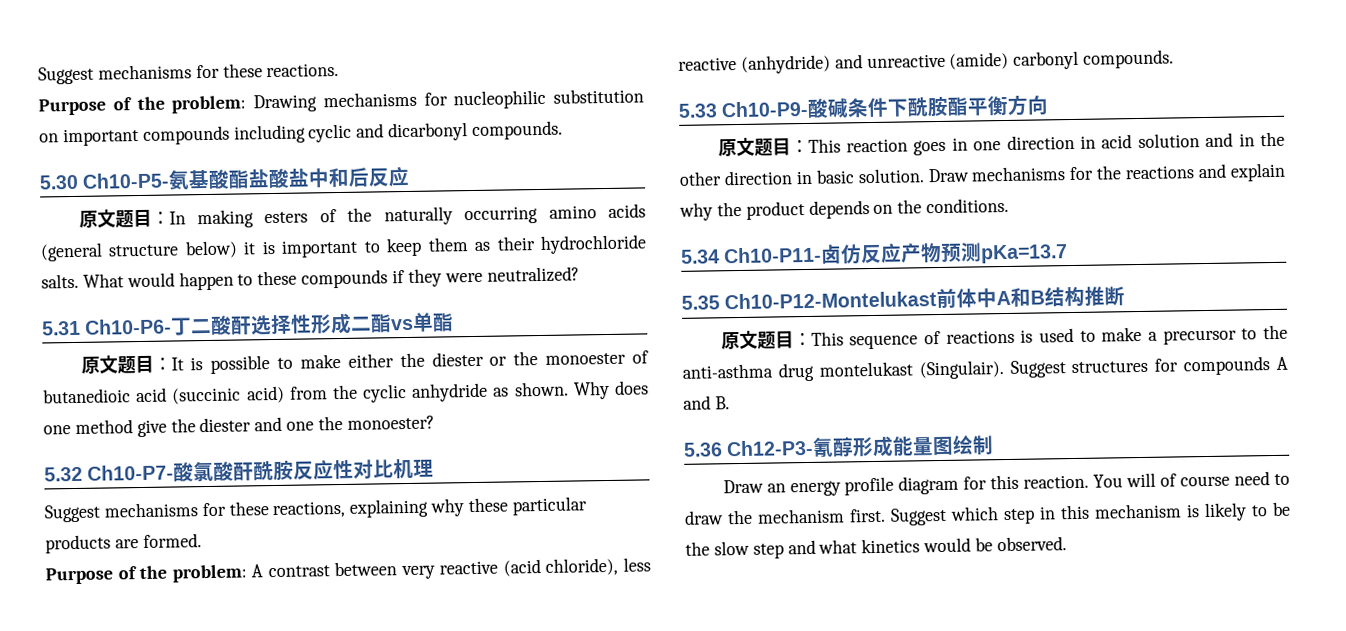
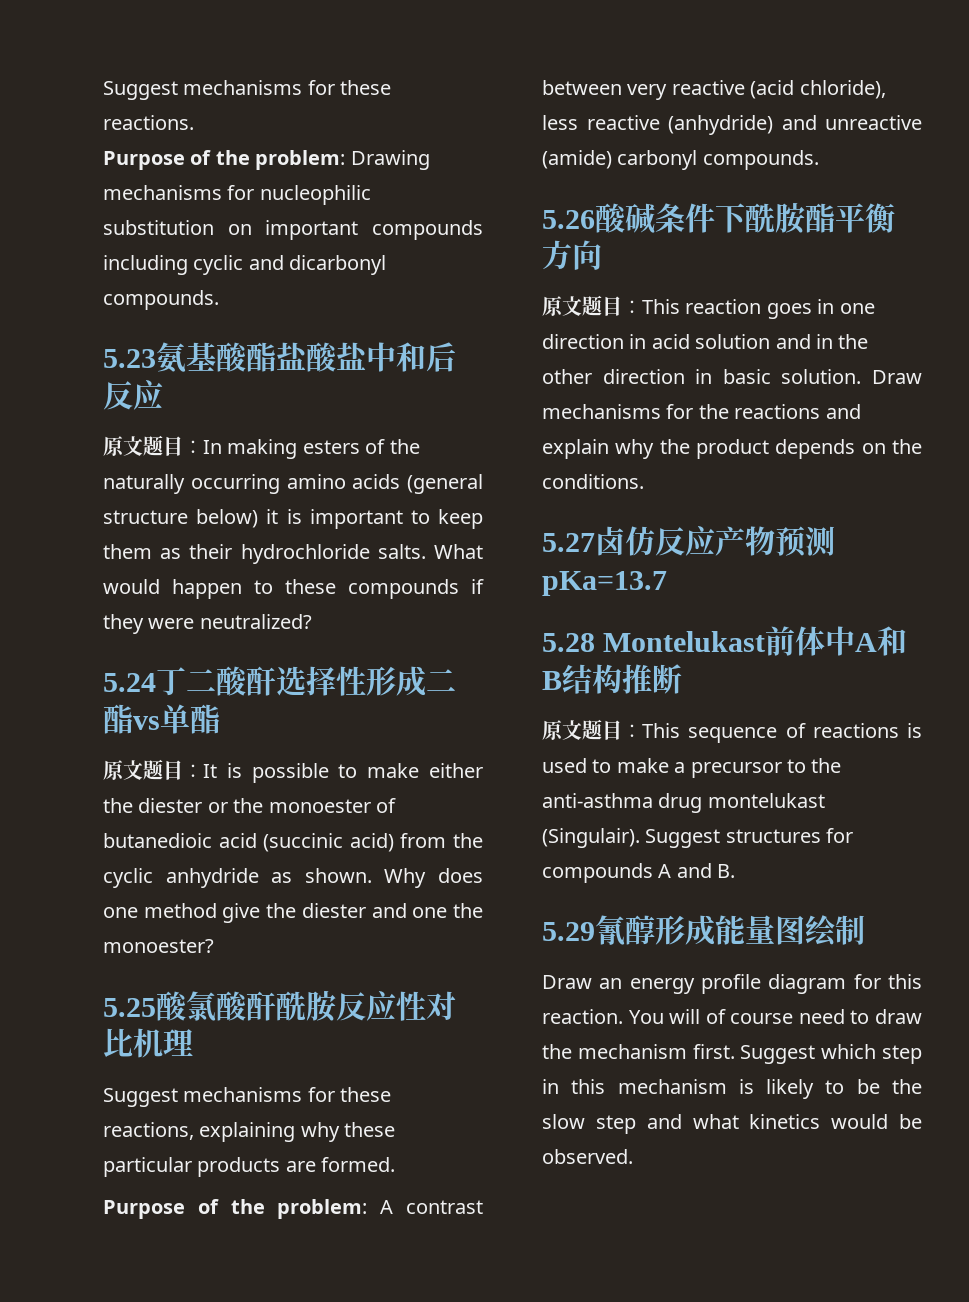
- 5.30 Ch10-P5-氨基酸酯盐酸盐中和后反应
+ 5.23氨基酸酯盐酸盐中和后反应
- 5.31 Ch10-P6-丁二酸酐选择性形成二酯vs单酯
+ 5.24丁二酸酐选择性形成二酯vs单酯
- 5.32 Ch10-P7-酸氯酸酐酰胺反应性对比机理
+ 5.25酸氯酸酐酰胺反应性对比机理
- 5.33 Ch10-P9-酸碱条件下酰胺酯平衡方向
+ 5.26酸碱条件下酰胺酯平衡方向
- 5.34 Ch10-P11-卤仿反应产物预测pKa=13.7
+ 5.27卤仿反应产物预测pKa=13.7
- 5.35 Ch10-P12-Montelukast前体中A和B结构推断
+ 5.28 Montelukast前体中A和B结构推断
- 5.36 Ch12-P3-氰醇形成能量图绘制
+ 5.29氰醇形成能量图绘制

